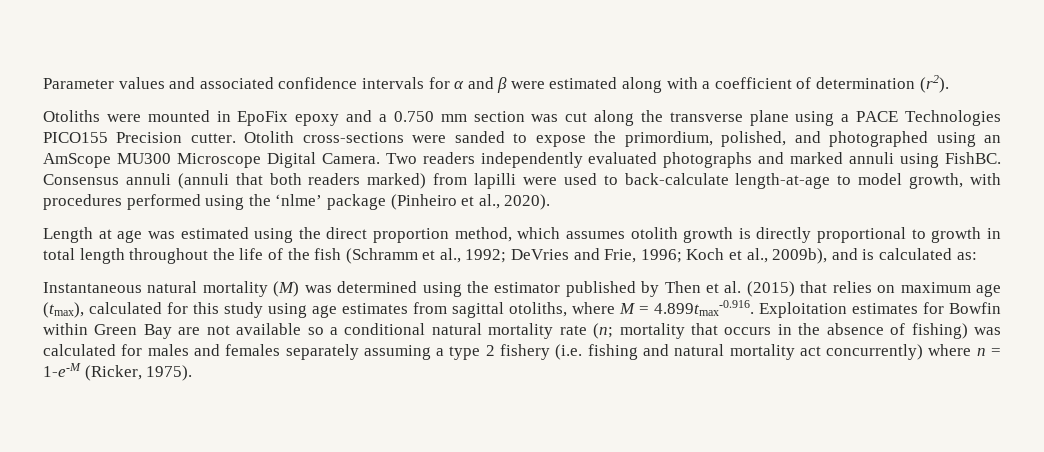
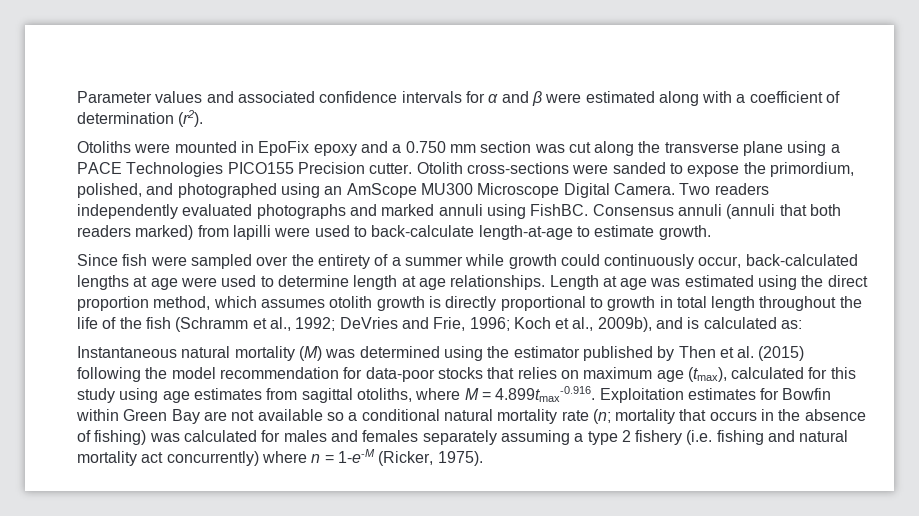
- Consensus annuli (annuli that both readers marked) from lapilli were used to back-calculate length-at-age to model growth, with procedures performed using the ‘nlme’ package (Pinheiro et al., 2020).
- Length at age was estimated using the direct proportion method, which assumes otolith growth is directly proportional to growth in total length throughout the life of the fish (Schramm et al., 1992; DeVries and Frie, 1996; Koch et al., 2009b), and is calculated as:
+ Consensus annuli (annuli that both readers marked) from lapilli were used to back-calculate length-at-age to estimate growth.
+ Since fish were sampled over the entirety of a summer while growth could continuously occur, back-calculated lengths at age were used to determine length at age relationships. Length at age was estimated using the direct proportion method, which assumes otolith growth is directly proportional to growth in total length throughout the life of the fish (Schramm et al., 1992; DeVries and Frie, 1996; Koch et al., 2009b), and is calculated as:
- Instantaneous natural mortality (M) was determined using the estimator published by Then et al. (2015) that relies on maximum age (tmax), calculated for this study using age estimates from sagittal otoliths, where M = 4.899tmax-0.916. Exploitation estimates for Bowfin within Green Bay are not available so a conditional natural mortality rate (n;
+ Instantaneous natural mortality (M) was determined using the estimator published by Then et al. (2015) following the model recommendation for data-poor stocks that relies on maximum age (tmax), calculated for this study using age estimates from sagittal otoliths, where M = 4.899tmax-0.916. Exploitation estimates for Bowfin within Green Bay are not available so a conditional natural mortality rate (n;

